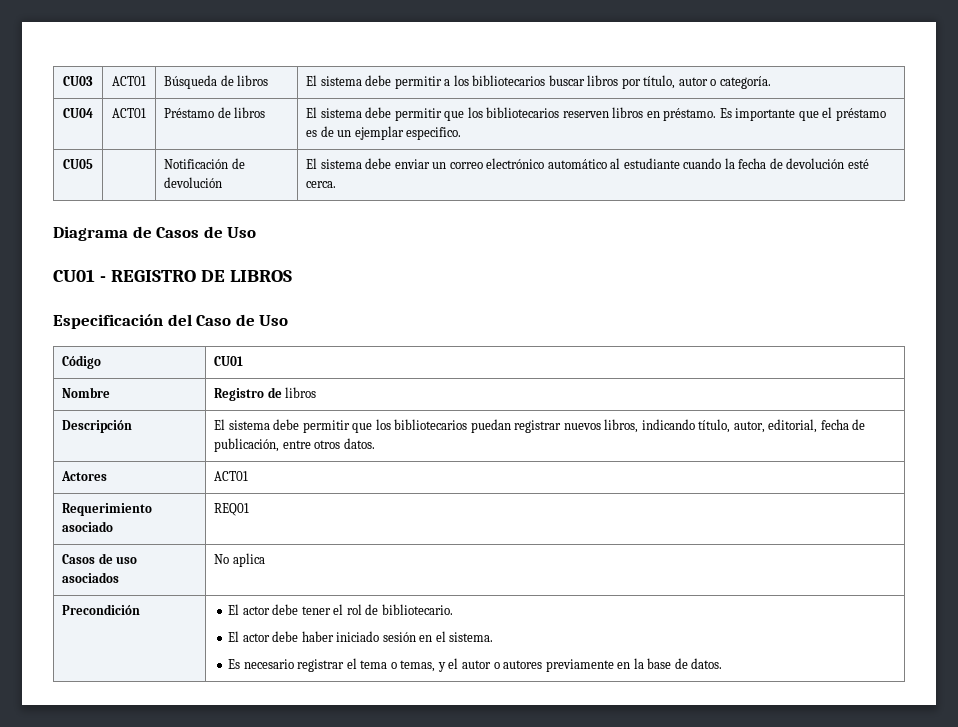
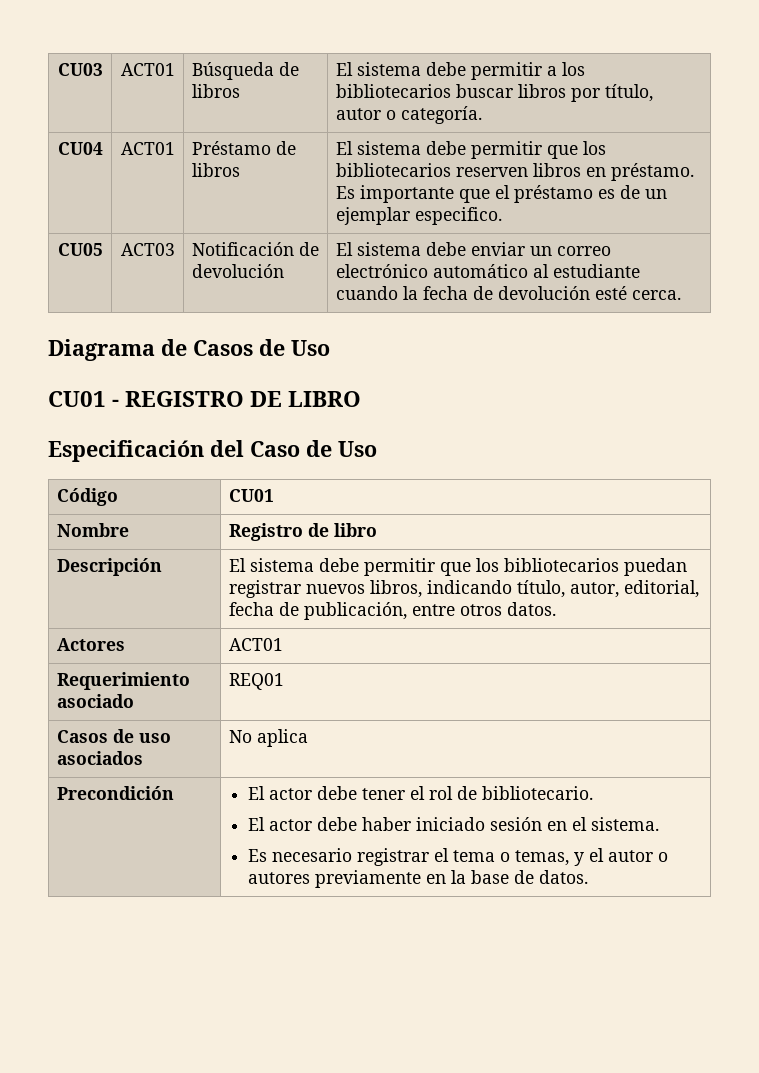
- CU05 | | Notificación de devolución | El sistema debe enviar un correo electrónico automático al estudiante cuando la fecha de devolución esté cerca.
+ CU05 | ACT03 | Notificación de devolución | El sistema debe enviar un correo electrónico automático al estudiante cuando la fecha de devolución esté cerca.
- CU01 - REGISTRO DE LIBROS
+ CU01 - REGISTRO DE LIBRO
- Nombre | Registro de libros
+ Nombre | Registro de libro

